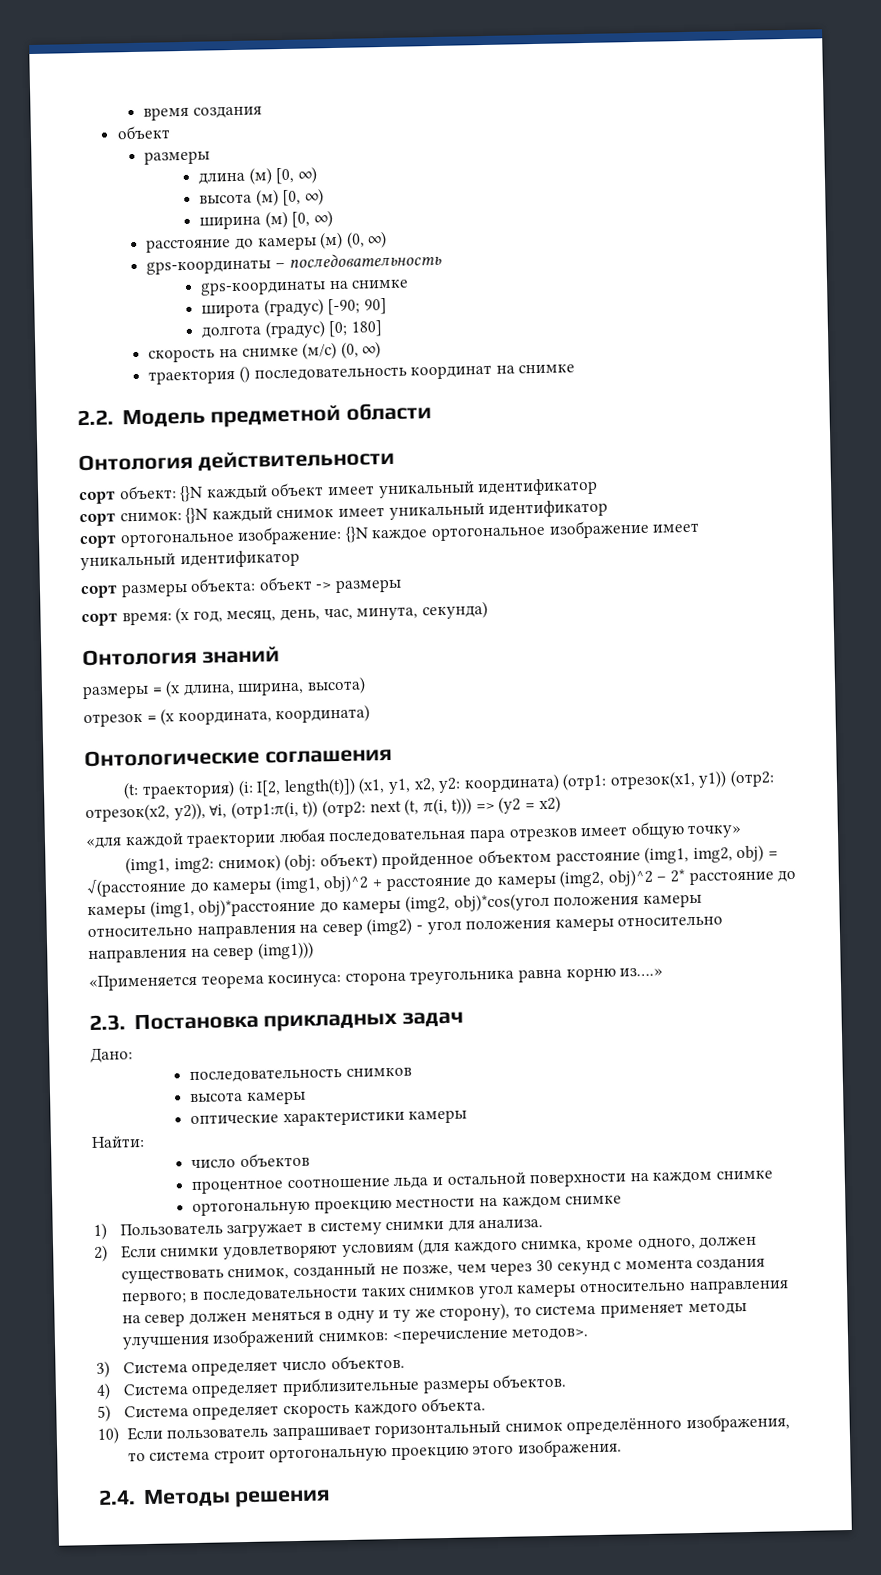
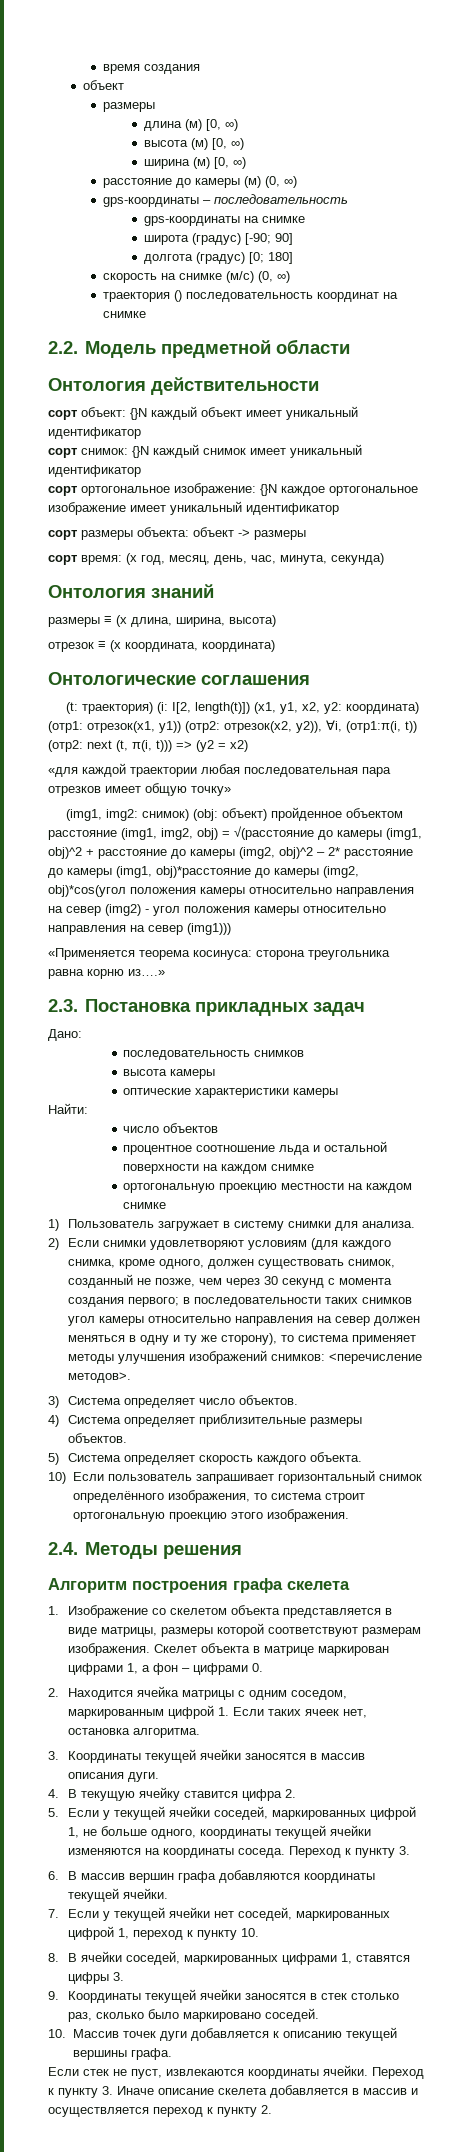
+ Алгоритм построения графа скелета
+ 1. Изображение со скелетом объекта представляется в виде матрицы, размеры которой соответствуют размерам изображения. Скелет объекта в матрице маркирован цифрами 1, а фон – цифрами 0.
+ 2. Находится ячейка матрицы с одним соседом, маркированным цифрой 1. Если таких ячеек нет, остановка алгоритма.
+ 3. Координаты текущей ячейки заносятся в массив описания дуги.
+ 4. В текущую ячейку ставится цифра 2.
+ 5. Если у текущей ячейки соседей, маркированных цифрой 1, не больше одного, координаты текущей ячейки изменяются на координаты соседа. Переход к пункту 3.
+ 6. В массив вершин графа добавляются координаты текущей ячейки.
+ 7. Если у текущей ячейки нет соседей, маркированных цифрой 1, переход к пункту 10.
+ 8. В ячейки соседей, маркированных цифрами 1, ставятся цифры 3.
+ 9. Координаты текущей ячейки заносятся в стек столько раз, сколько было маркировано соседей.
+ 10. Массив точек дуги добавляется к описанию текущей вершины графа.
+ Если стек не пуст, извлекаются координаты ячейки. Переход к пункту 3. Иначе описание скелета добавляется в массив и осуществляется переход к пункту 2.

